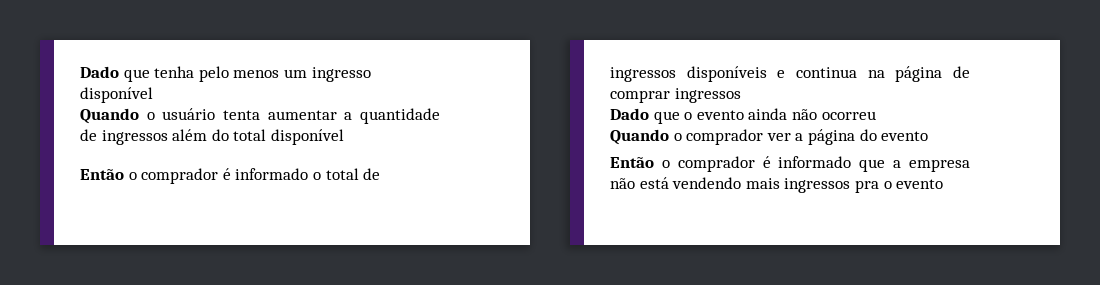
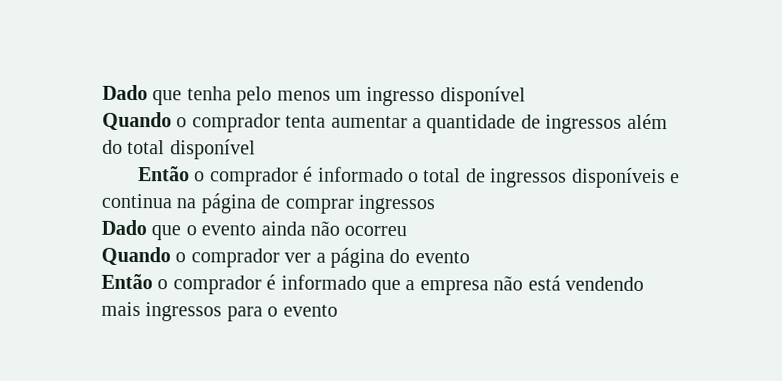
- Quando o usuário tenta aumentar a quantidade de ingressos além do total disponível
+ Quando o comprador tenta aumentar a quantidade de ingressos além do total disponível
- Então o comprador é informado que a empresa não está vendendo mais ingressos pra o evento
+ Então o comprador é informado que a empresa não está vendendo mais ingressos para o evento

